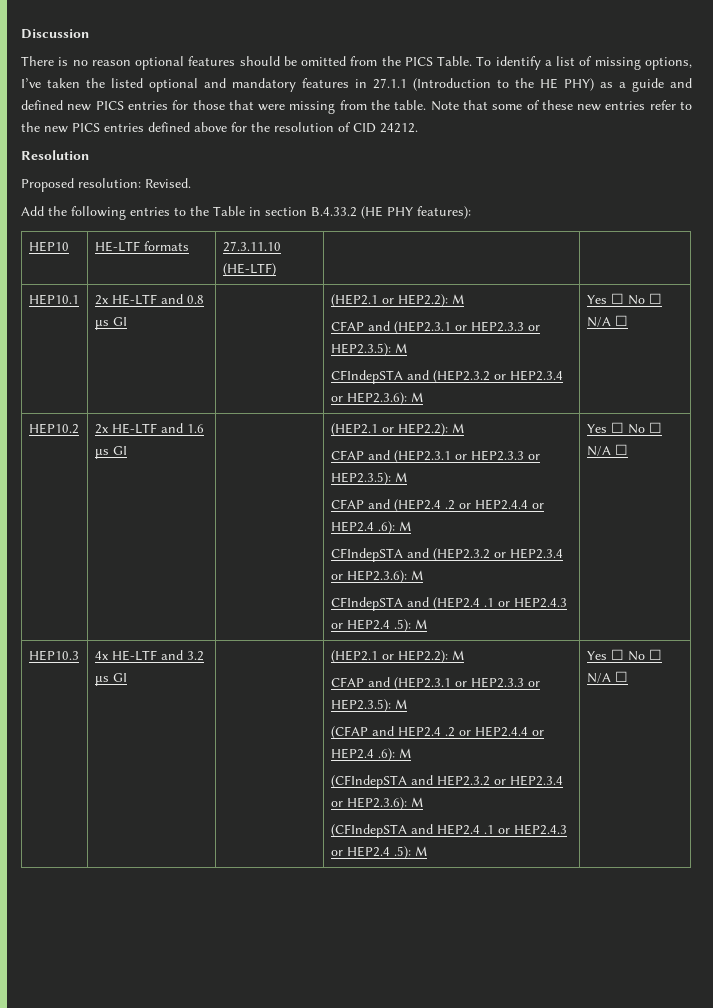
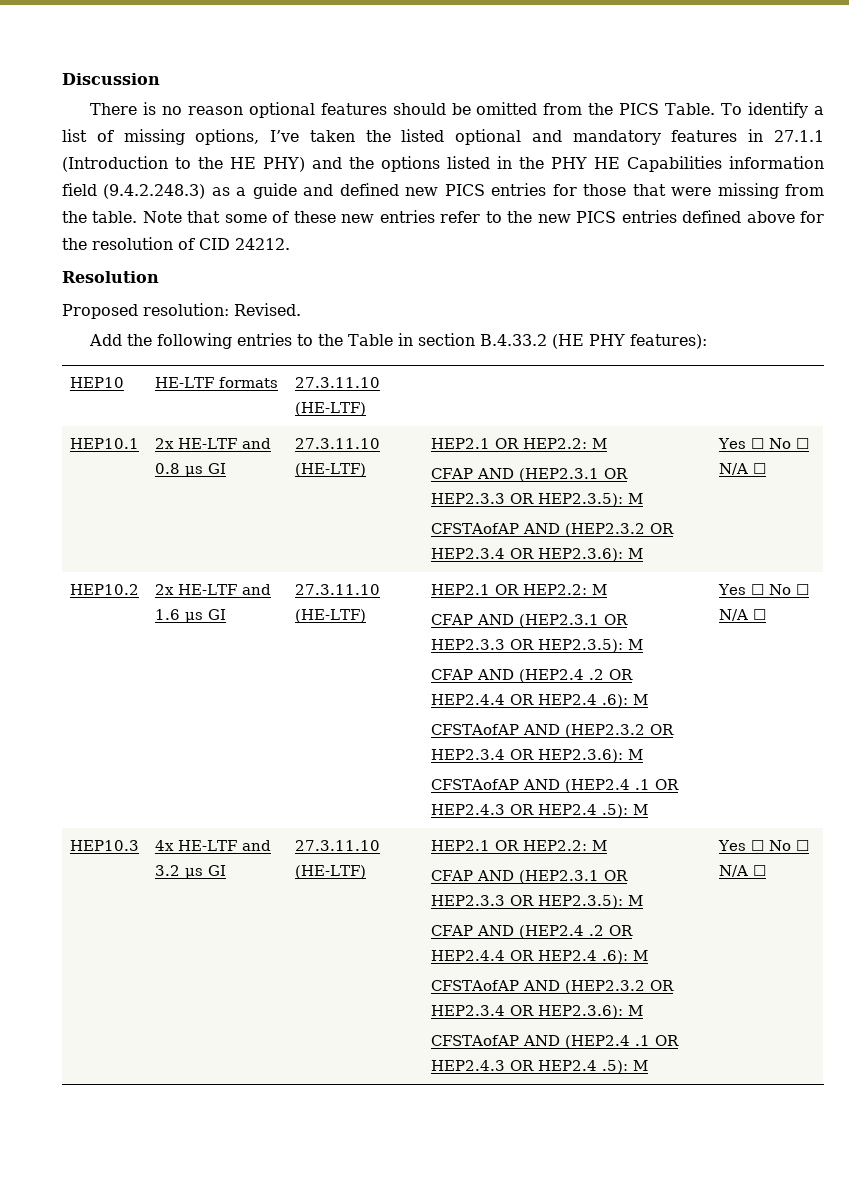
- To identify a list of missing options, I’ve taken the listed optional and mandatory features in 27.1.1 (Introduction to the HE PHY) as a guide and defined new PICS entries for those that were missing from the table.
+ To identify a list of missing options, I’ve taken the listed optional and mandatory features in 27.1.1 (Introduction to the HE PHY) and the options listed in the PHY HE Capabilities information field (9.4.2.248.3) as a guide and defined new PICS entries for those that were missing from the table.
- HEP10.1 | 2x HE-LTF and 0.8 μs GI | | (HEP2.1 or HEP2.2): M
- CFAP and (HEP2.3.1 or HEP2.3.3 or HEP2.3.5): M
- CFIndepSTA and (HEP2.3.2 or HEP2.3.4 or HEP2.3.6): M | Yes ☐ No ☐ N/A ☐
+ HEP10.1 | 2x HE-LTF and 0.8 μs GI | 27.3.11.10 (HE-LTF) | HEP2.1 OR HEP2.2: M
+ CFAP AND (HEP2.3.1 OR HEP2.3.3 OR HEP2.3.5): M
+ CFSTAofAP AND (HEP2.3.2 OR HEP2.3.4 OR HEP2.3.6): M | Yes ☐ No ☐ N/A ☐
- 2x HE-LTF and 1.6 μs GI | | (HEP2.1 or HEP2.2): M
- CFAP and (HEP2.3.1 or HEP2.3.3 or HEP2.3.5): M
- CFAP and (HEP2.4 .2 or HEP2.4.4 or HEP2.4 .6): M
- CFIndepSTA and (HEP2.3.2 or HEP2.3.4 or HEP2.3.6): M
- CFIndepSTA and (HEP2.4 .1 or HEP2.4.3 or HEP2.4 .5): M
+ 2x HE-LTF and 1.6 μs GI | 27.3.11.10 (HE-LTF) | HEP2.1 OR HEP2.2: M
+ CFAP AND (HEP2.3.1 OR HEP2.3.3 OR HEP2.3.5): M
+ CFAP AND (HEP2.4 .2 OR HEP2.4.4 OR HEP2.4 .6): M
+ CFSTAofAP AND (HEP2.3.2 OR HEP2.3.4 OR HEP2.3.6): M
+ CFSTAofAP AND (HEP2.4 .1 OR HEP2.4.3 OR HEP2.4 .5): M
- 4x HE-LTF and 3.2 μs GI | | (HEP2.1 or HEP2.2): M
- CFAP and (HEP2.3.1 or HEP2.3.3 or HEP2.3.5): M
- (CFAP and HEP2.4 .2 or HEP2.4.4 or HEP2.4 .6): M
- (CFIndepSTA and HEP2.3.2 or HEP2.3.4 or HEP2.3.6): M
- (CFIndepSTA and HEP2.4 .1 or HEP2.4.3 or HEP2.4 .5): M
+ 4x HE-LTF and 3.2 μs GI | 27.3.11.10 (HE-LTF) | HEP2.1 OR HEP2.2: M
+ CFAP AND (HEP2.3.1 OR HEP2.3.3 OR HEP2.3.5): M
+ CFAP AND (HEP2.4 .2 OR HEP2.4.4 OR HEP2.4 .6): M
+ CFSTAofAP AND (HEP2.3.2 OR HEP2.3.4 OR HEP2.3.6): M
+ CFSTAofAP AND (HEP2.4 .1 OR HEP2.4.3 OR HEP2.4 .5): M

